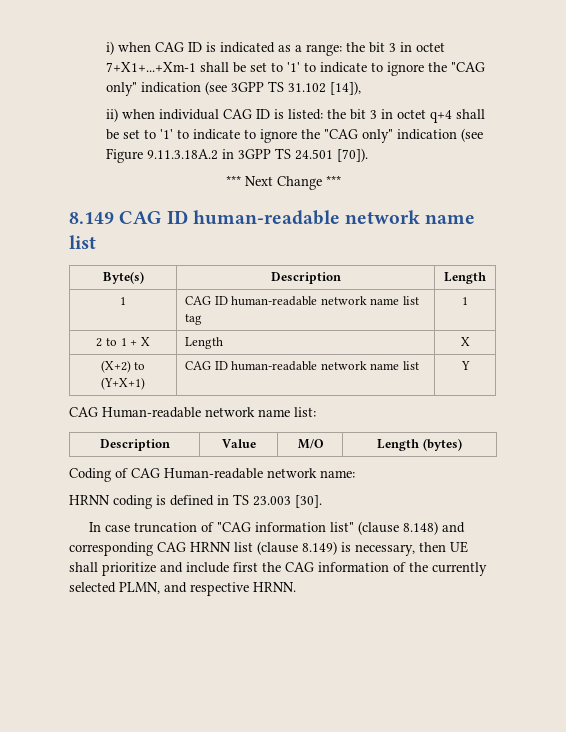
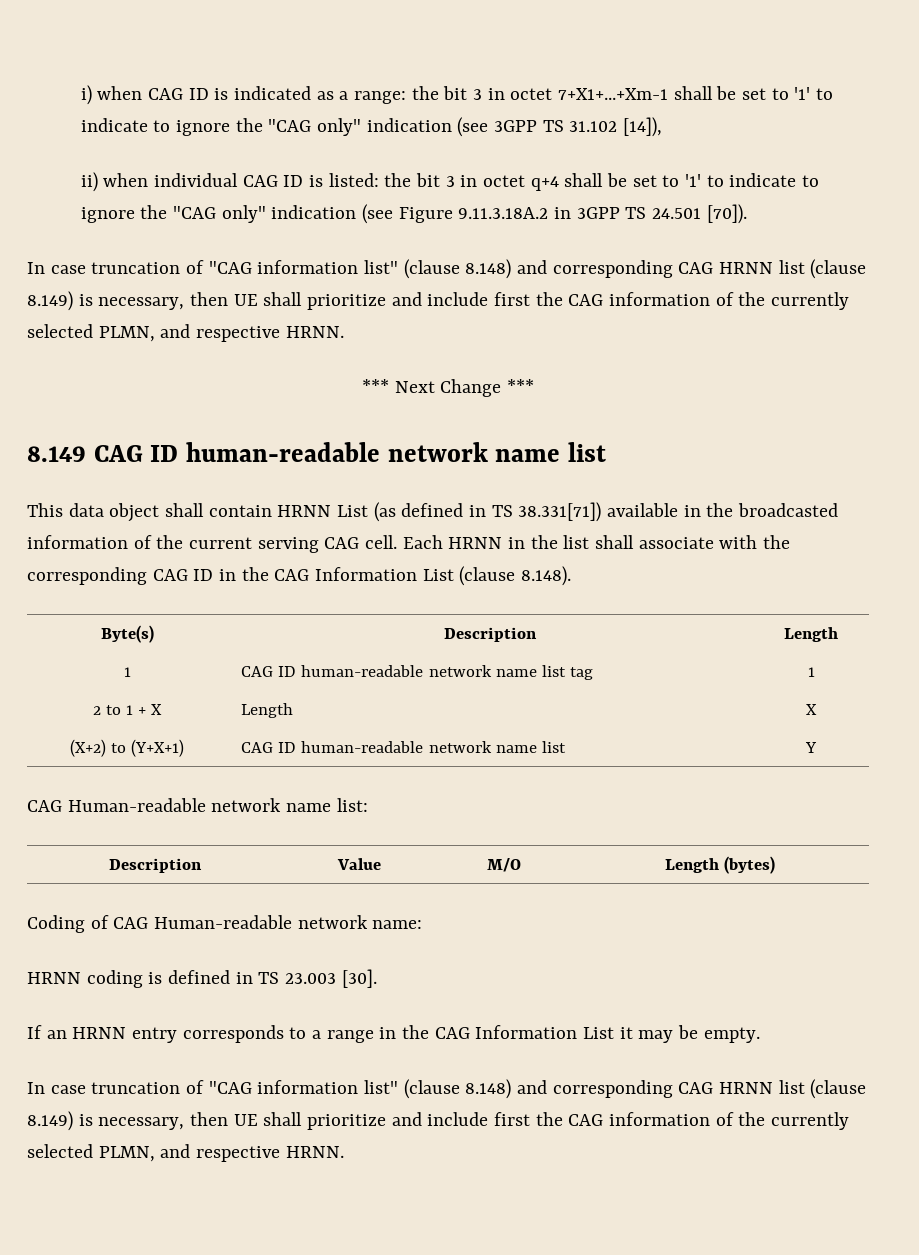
  ii) when individual CAG ID is listed: the bit 3 in octet q+4 shall be set to '1' to indicate to ignore the "CAG only" indication (see Figure 9.11.3.18A.2 in 3GPP TS 24.501 [70]).
+ In case truncation of "CAG information list" (clause 8.148) and corresponding CAG HRNN list (clause 8.149) is necessary, then UE shall prioritize and include first the CAG information of the currently selected PLMN, and respective HRNN.
+ This data object shall contain HRNN List (as defined in TS 38.331[71]) available in the broadcasted information of the current serving CAG cell. Each HRNN in the list shall associate with the corresponding CAG ID in the CAG Information List (clause 8.148).
+ If an HRNN entry corresponds to a range in the CAG Information List it may be empty.

